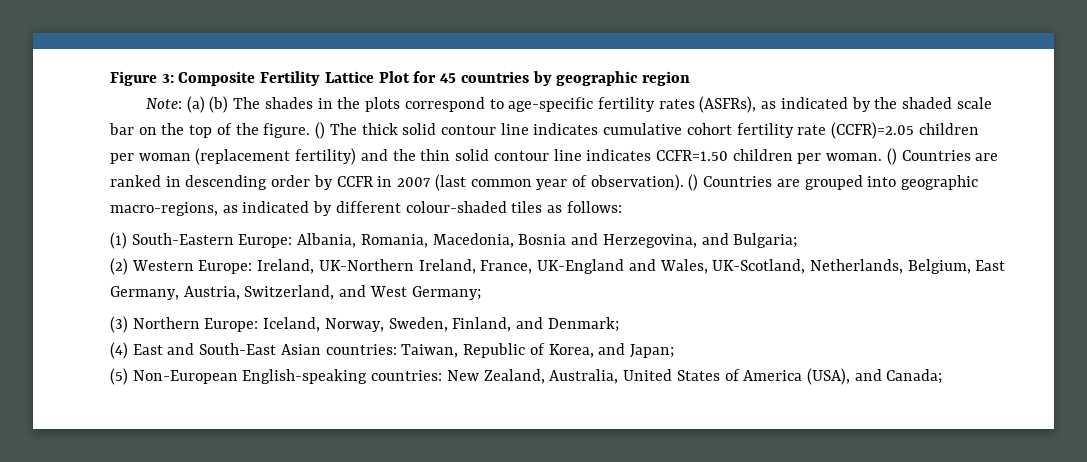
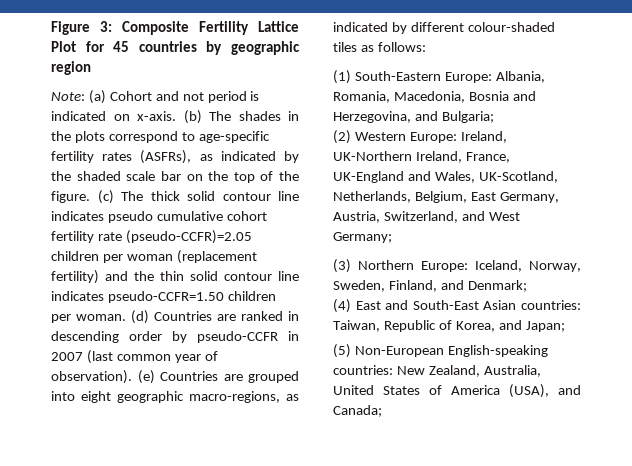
- Note: (a) (b) The shades in the plots correspond to age-specific fertility rates (ASFRs), as indicated by the shaded scale bar on the top of the figure.
+ Note: (a) Cohort and not period is indicated on x-axis. (b) The shades in the plots correspond to age-specific fertility rates (ASFRs), as indicated by the shaded scale bar on the top of the figure.
- () The thick solid contour line indicates cumulative cohort fertility rate (CCFR)=2.05 children per woman (replacement fertility) and the thin solid contour line indicates CCFR=1.50 children per woman.
+ (c) The thick solid contour line indicates pseudo cumulative cohort fertility rate (pseudo-CCFR)=2.05 children per woman (replacement fertility) and the thin solid contour line indicates pseudo-CCFR=1.50 children per woman.
- () Countries are ranked in descending order by CCFR in 2007 (last common year of observation).
+ (d) Countries are ranked in descending order by pseudo-CCFR in 2007 (last common year of observation).
- () Countries are grouped into geographic macro-regions, as indicated by different colour-shaded tiles as follows:
+ (e) Countries are grouped into eight geographic macro-regions, as indicated by different colour-shaded tiles as follows:

